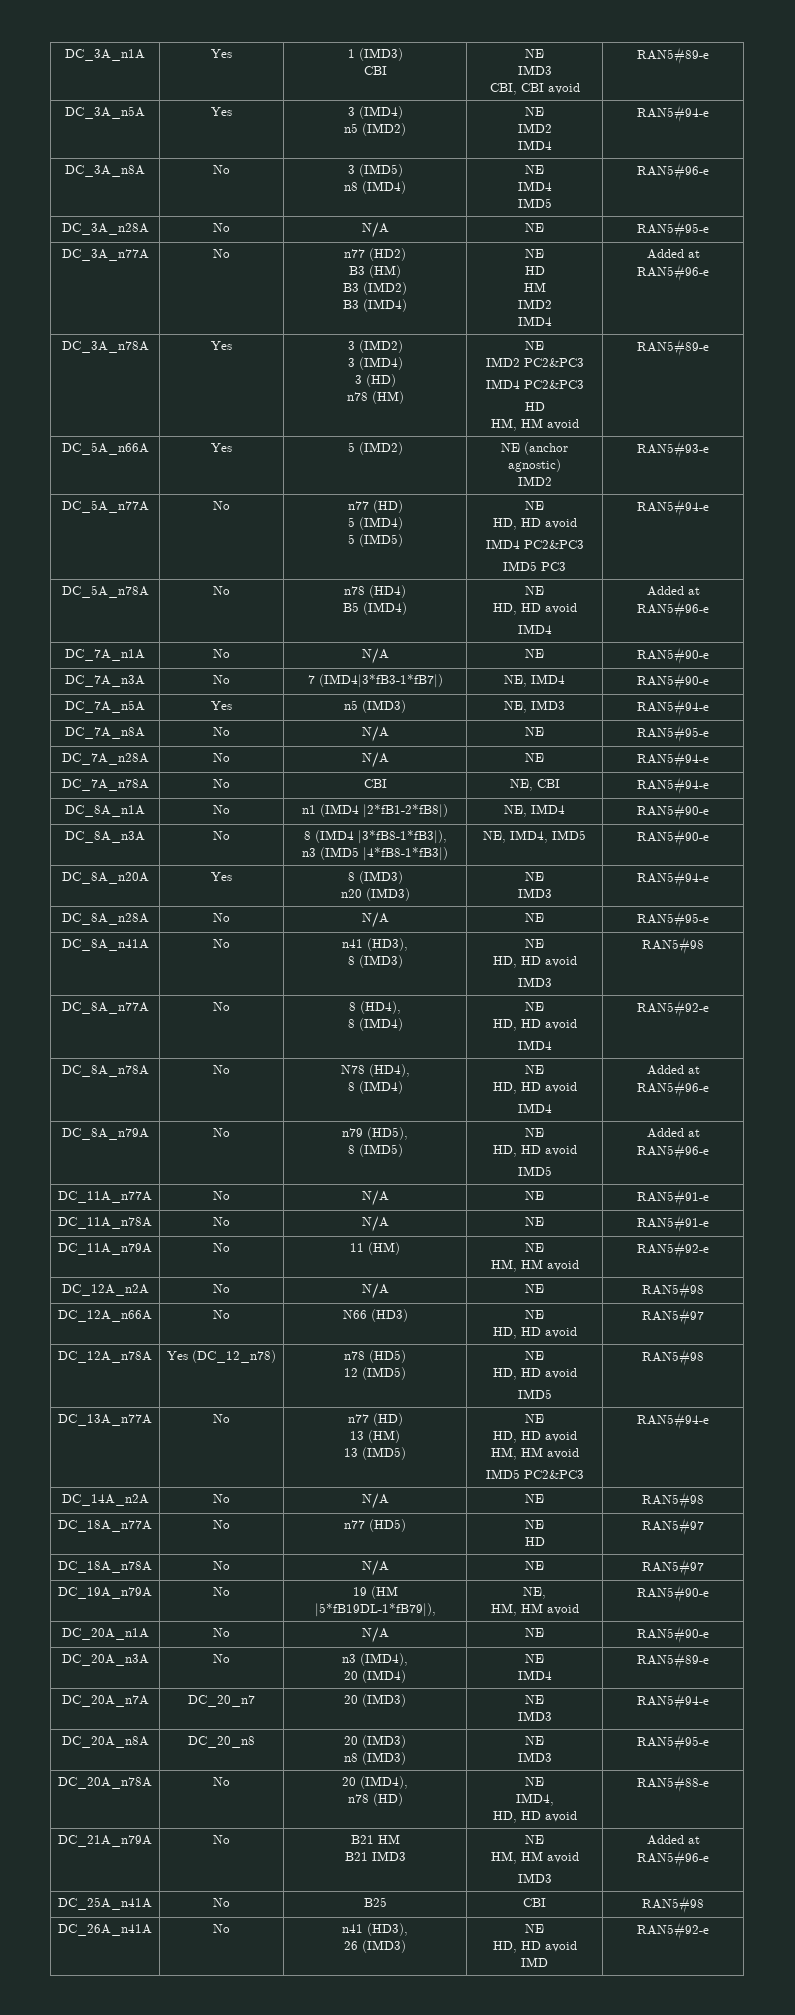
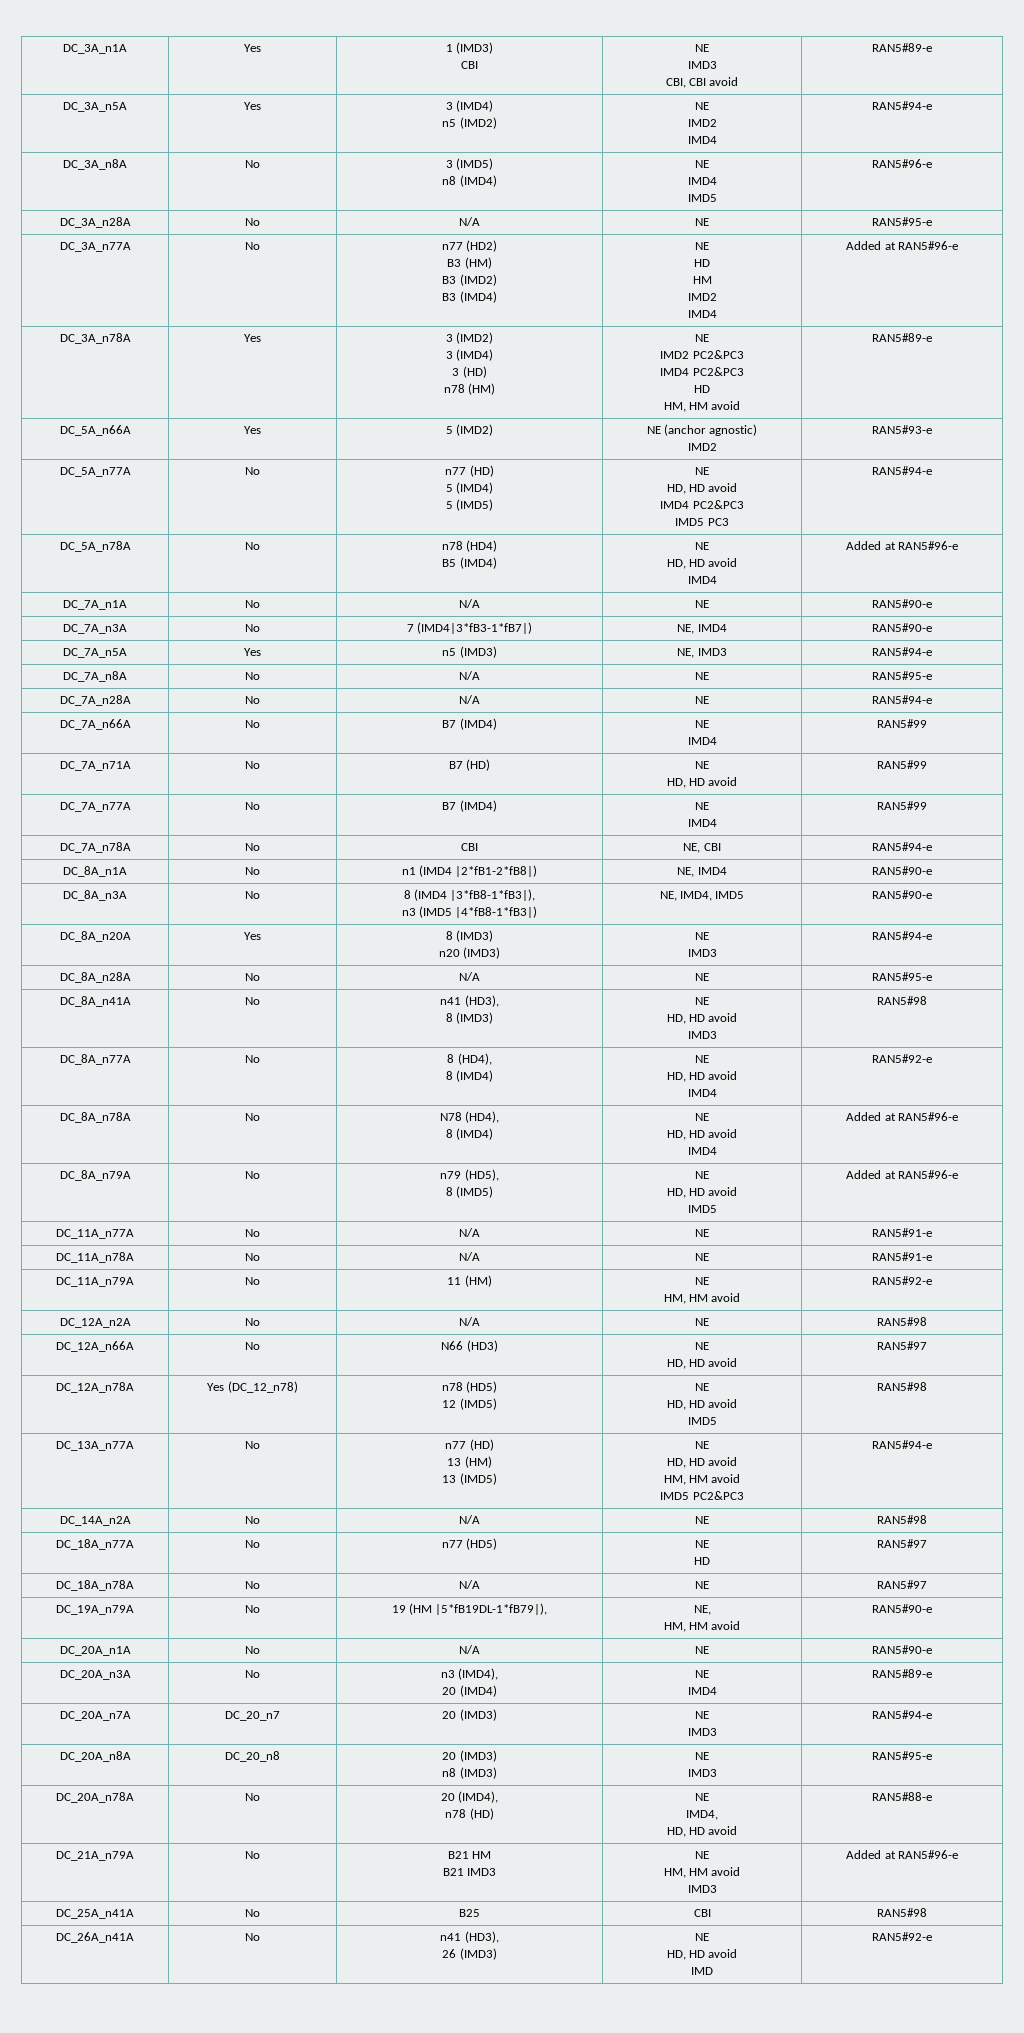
+ DC_7A_n66A | No | B7 (IMD4) | NE
+ IMD4 | RAN5#99
+ DC_7A_n71A | No | B7 (HD) | NE
+ HD, HD avoid | RAN5#99
+ DC_7A_n77A | No | B7 (IMD4) | NE
+ IMD4 | RAN5#99

